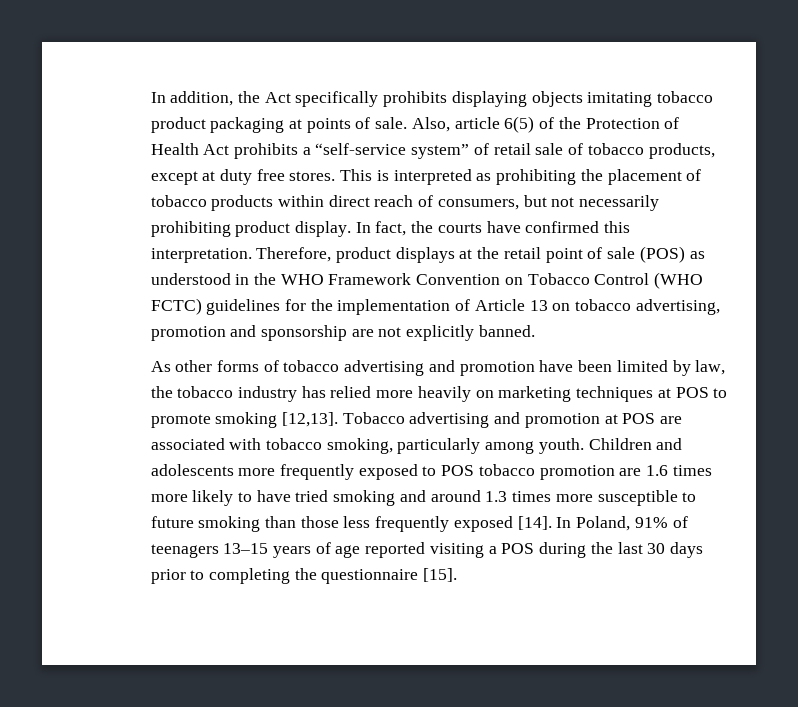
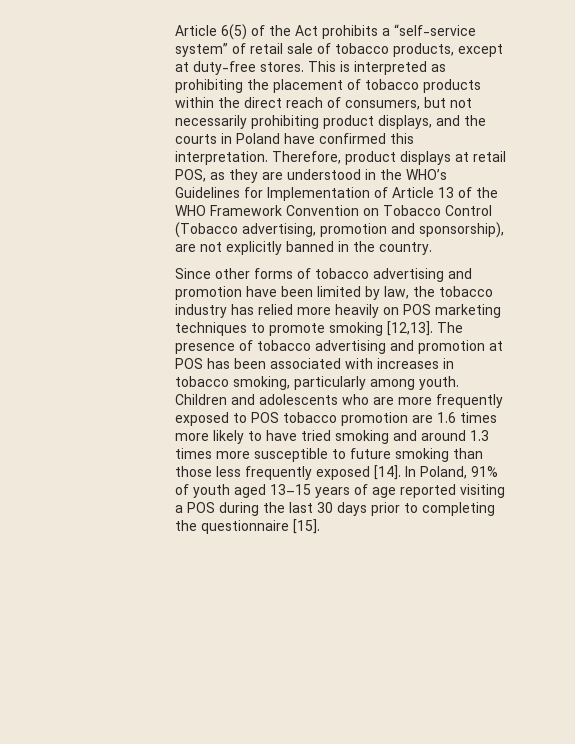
- In addition, the Act specifically prohibits displaying objects imitating tobacco product packaging at points of sale. Also, article 6(5) of the Protection of Health Act prohibits a “self-service system” of retail sale of tobacco products, except at duty free stores.
+ Article 6(5) of the Act prohibits a “self-service system” of retail sale of tobacco products, except at duty-free stores.
- This is interpreted as prohibiting the placement of tobacco products within direct reach of consumers, but not necessarily prohibiting product display. In fact, the courts have confirmed this interpretation.
+ This is interpreted as prohibiting the placement of tobacco products within the direct reach of consumers, but not necessarily prohibiting product displays, and the courts in Poland have confirmed this interpretation.
- Therefore, product displays at the retail point of sale (POS) as understood in the WHO Framework Convention on Tobacco Control (WHO FCTC) guidelines for the implementation of Article 13 on tobacco advertising, promotion and sponsorship are not explicitly banned.
- As other forms of tobacco advertising and promotion have been limited by law, the tobacco industry has relied more heavily on marketing techniques at POS to promote smoking [12,13].
+ Therefore, product displays at retail POS, as they are understood in the WHO’s Guidelines for Implementation of Article 13 of the WHO Framework Convention on Tobacco Control (Tobacco advertising, promotion and sponsorship), are not explicitly banned in the country.
+ Since other forms of tobacco advertising and promotion have been limited by law, the tobacco industry has relied more heavily on POS marketing techniques to promote smoking [12,13].
- Tobacco advertising and promotion at POS are associated with tobacco smoking, particularly among youth.
+ The presence of tobacco advertising and promotion at POS has been associated with increases in tobacco smoking, particularly among youth.
- Children and adolescents more frequently exposed to POS tobacco promotion are 1.6 times more likely to have tried smoking and around 1.3 times more susceptible to future smoking than those less frequently exposed [14].
+ Children and adolescents who are more frequently exposed to POS tobacco promotion are 1.6 times more likely to have tried smoking and around 1.3 times more susceptible to future smoking than those less frequently exposed [14].
- In Poland, 91% of teenagers 13–15 years of age reported visiting a POS during the last 30 days prior to completing the questionnaire [15].
+ In Poland, 91% of youth aged 13–15 years of age reported visiting a POS during the last 30 days prior to completing the questionnaire [15].

